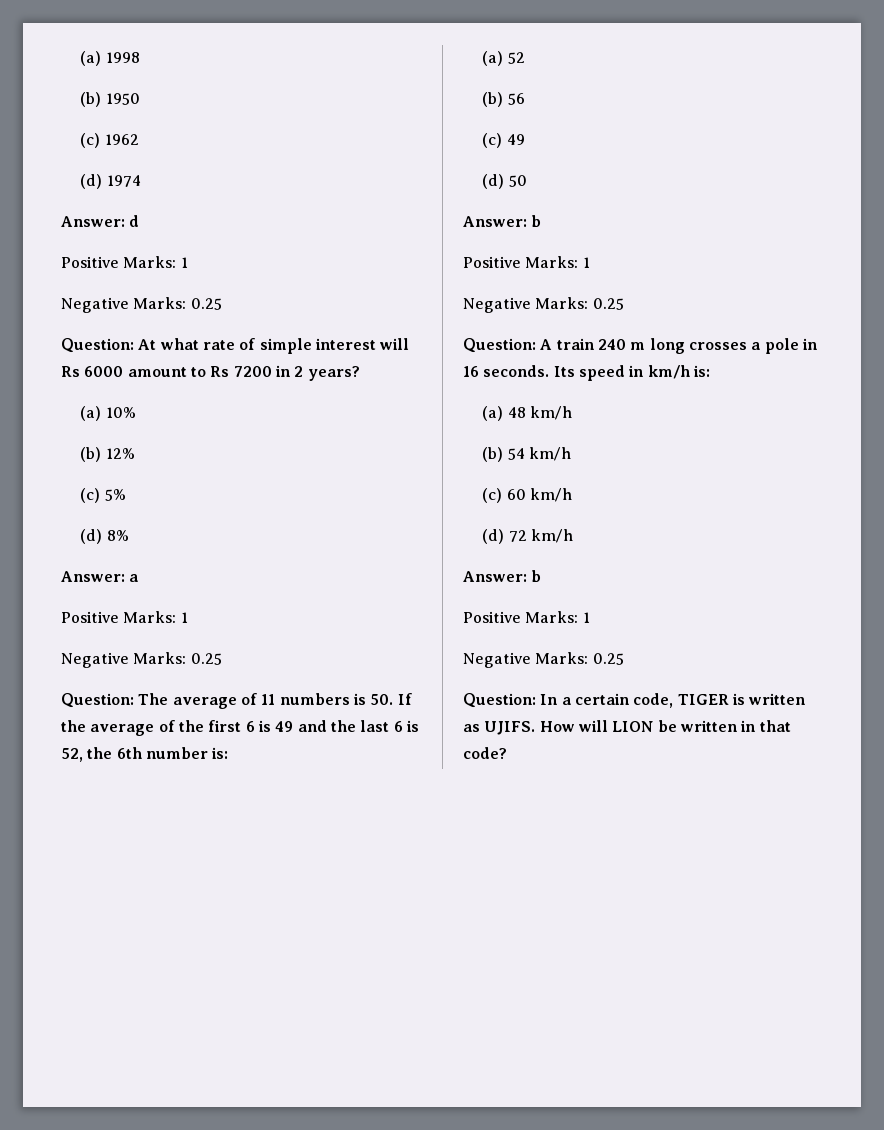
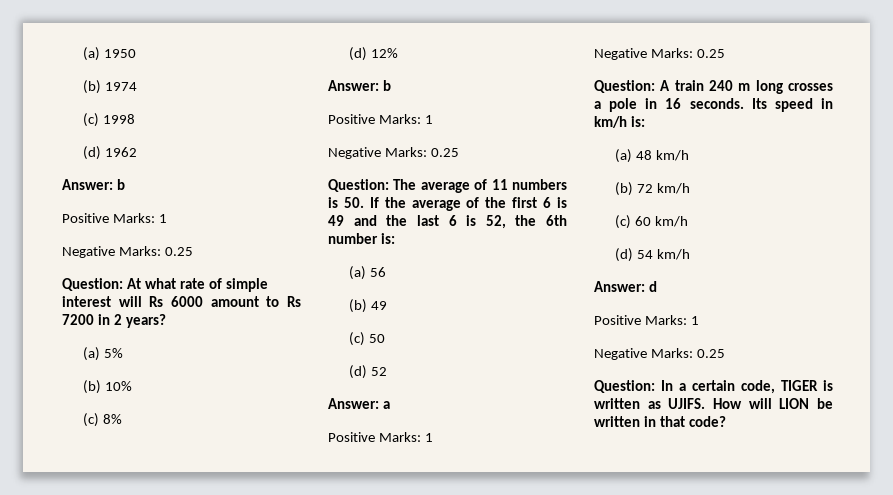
- (a) 1998
- (b) 1950
- (c) 1962
- (d) 1974
- Answer: d
+ (a) 1950
+ (b) 1974
+ (c) 1998
+ (d) 1962
+ Answer: b
- (a) 10%
+ (a) 5%
+ (b) 10%
- (b) 12%
- (c) 5%
- (d) 8%
- Answer: a
+ (c) 8%
+ (d) 12%
+ Answer: b
- (a) 52
- (b) 56
- (c) 49
- (d) 50
- Answer: b
+ (a) 56
+ (b) 49
+ (c) 50
+ (d) 52
+ Answer: a
- (b) 54 km/h
+ (b) 72 km/h
- (d) 72 km/h
- Answer: b
+ (d) 54 km/h
+ Answer: d

